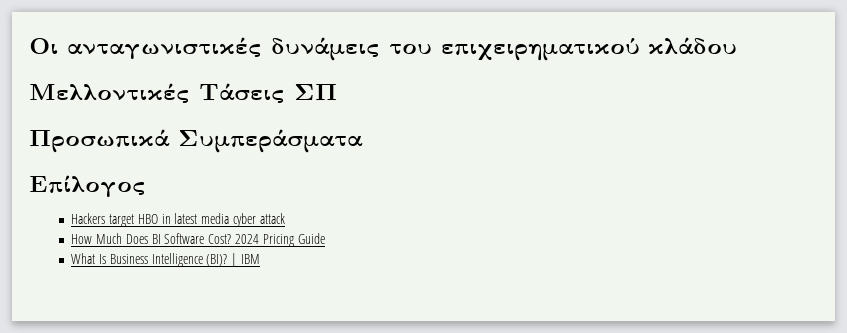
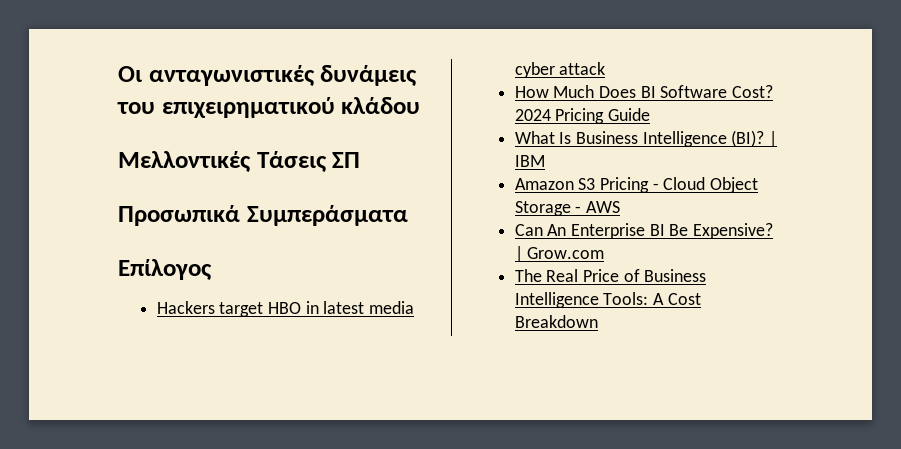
+ Amazon S3 Pricing - Cloud Object Storage - AWS
+ Can An Enterprise BI Be Expensive? | Grow.com
+ The Real Price of Business Intelligence Tools: A Cost Breakdown

